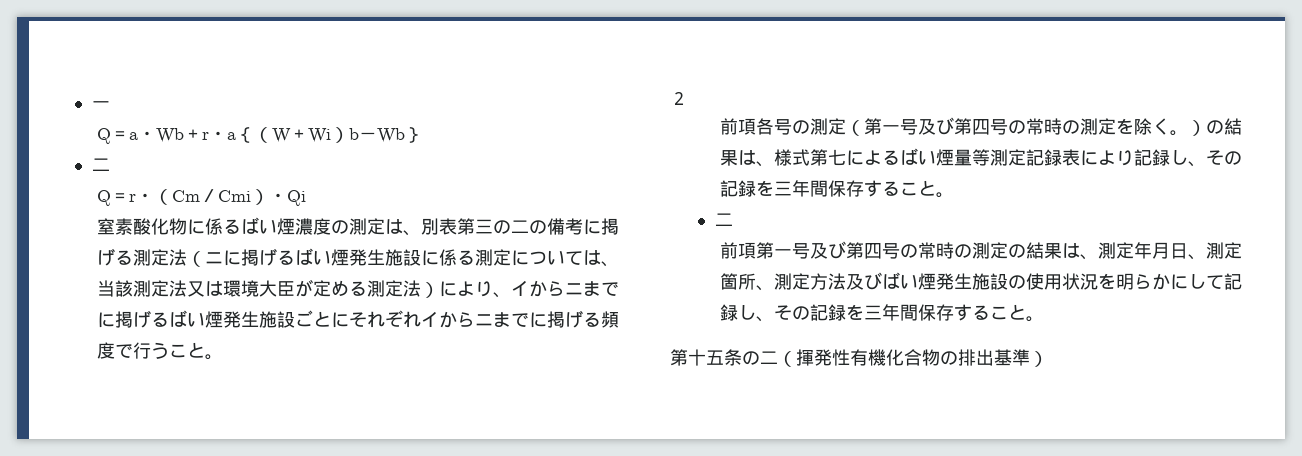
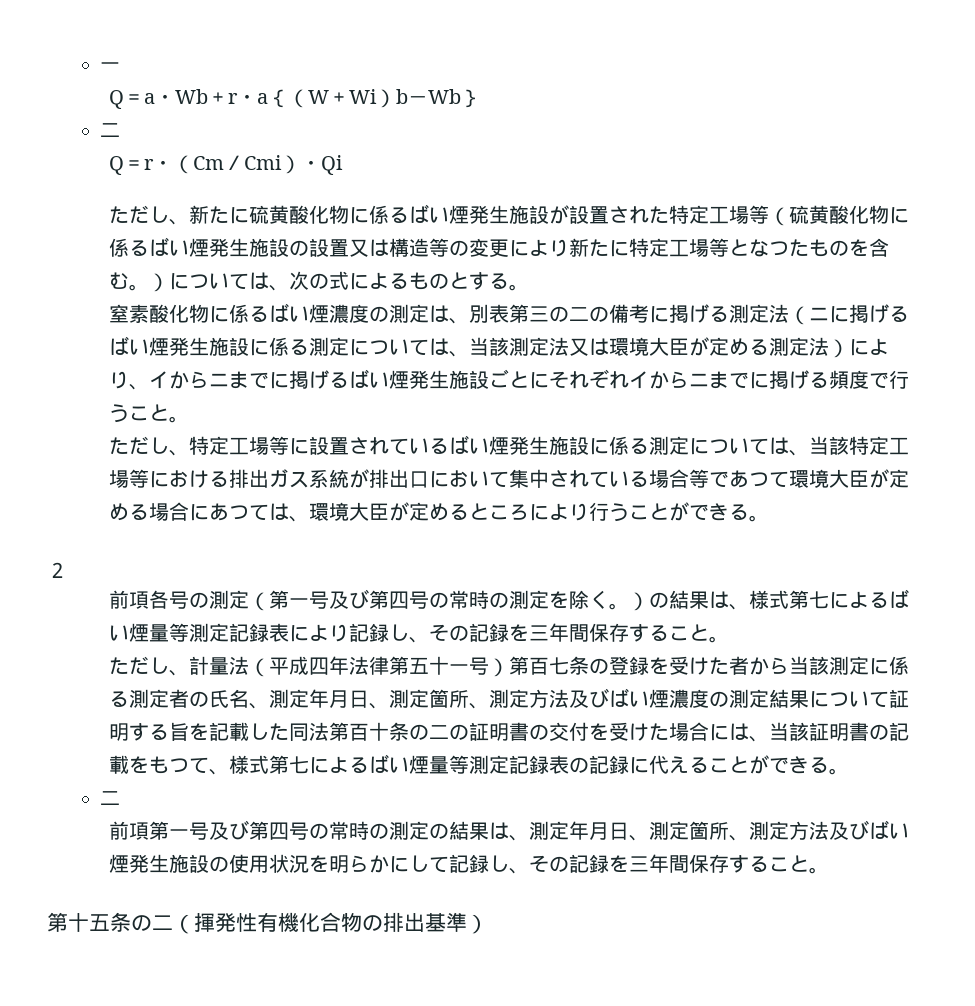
+ ただし、新たに硫黄酸化物に係るばい煙発生施設が設置された特定工場等（硫黄酸化物に係るばい煙発生施設の設置又は構造等の変更により新たに特定工場等となつたものを含む。）については、次の式によるものとする。
+ ただし、特定工場等に設置されているばい煙発生施設に係る測定については、当該特定工場等における排出ガス系統が排出口において集中されている場合等であつて環境大臣が定める場合にあつては、環境大臣が定めるところにより行うことができる。
+ ただし、計量法（平成四年法律第五十一号）第百七条の登録を受けた者から当該測定に係る測定者の氏名、測定年月日、測定箇所、測定方法及びばい煙濃度の測定結果について証明する旨を記載した同法第百十条の二の証明書の交付を受けた場合には、当該証明書の記載をもつて、様式第七によるばい煙量等測定記録表の記録に代えることができる。

